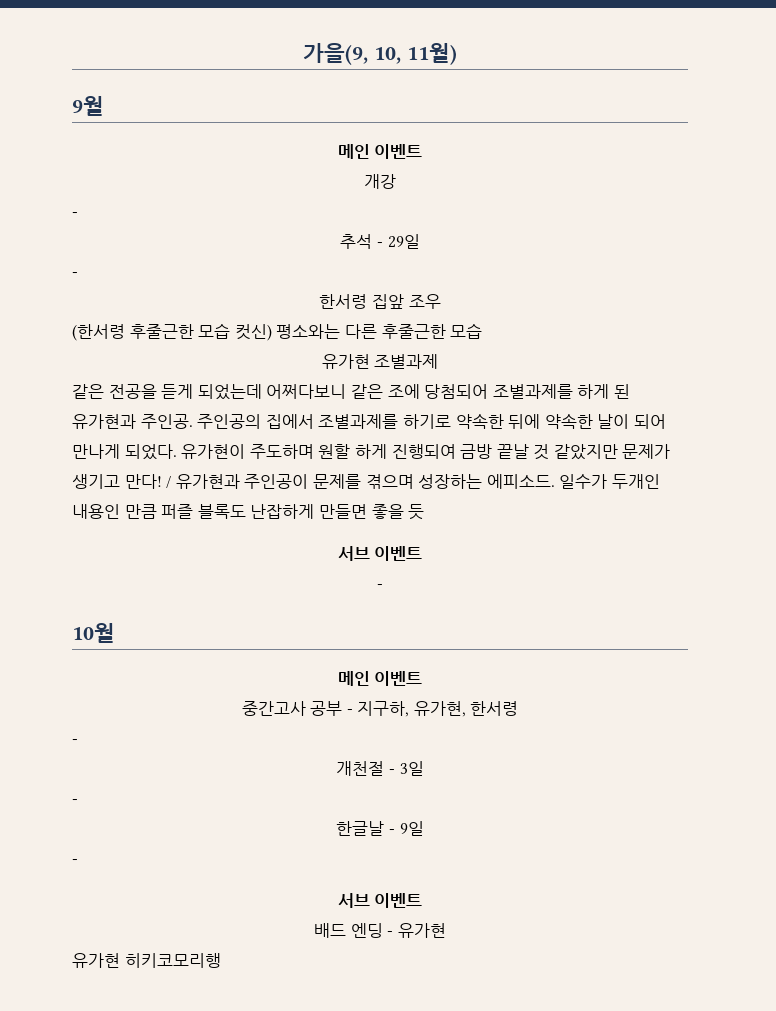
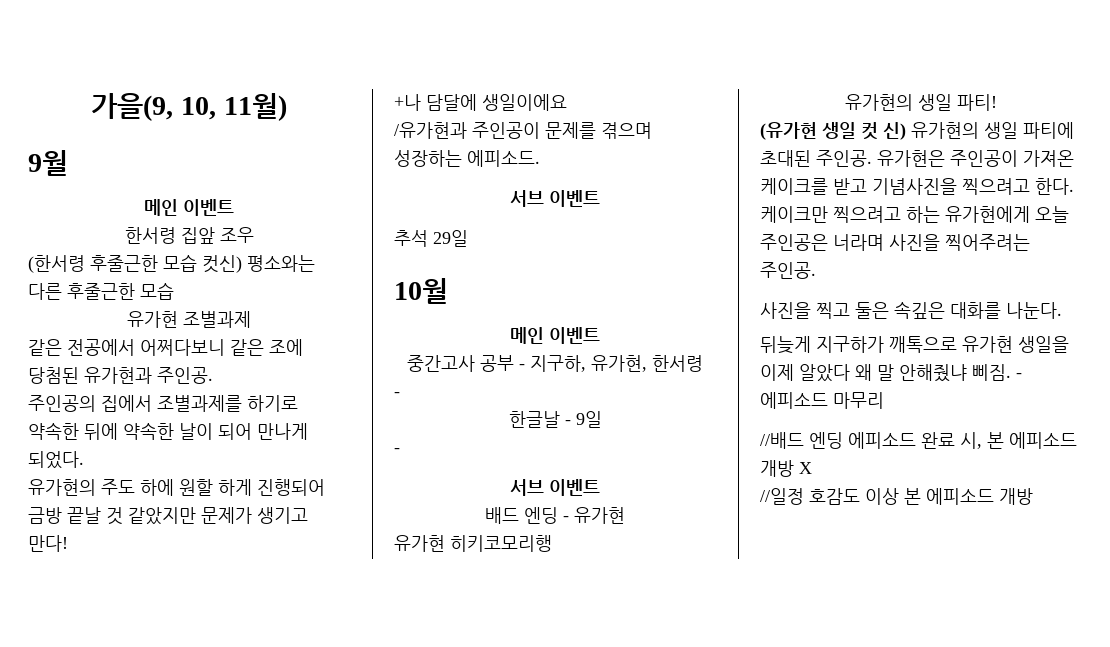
- 개강
- -
- 추석 - 29일
- -
- 같은 전공을 듣게 되었는데 어쩌다보니 같은 조에 당첨되어 조별과제를 하게 된 유가현과 주인공. 주인공의 집에서 조별과제를 하기로 약속한 뒤에 약속한 날이 되어 만나게 되었다. 유가현이 주도하며 원할 하게 진행되여 금방 끝날 것 같았지만 문제가 생기고 만다! / 유가현과 주인공이 문제를 겪으며 성장하는 에피소드. 일수가 두개인 내용인 만큼 퍼즐 블록도 난잡하게 만들면 좋을 듯
+ 같은 전공에서 어쩌다보니 같은 조에 당첨된 유가현과 주인공.
+ 주인공의 집에서 조별과제를 하기로 약속한 뒤에 약속한 날이 되어 만나게 되었다.
+ 유가현의 주도 하에 원할 하게 진행되어 금방 끝날 것 같았지만 문제가 생기고 만다!
+ +나 담달에 생일이에요
+ /유가현과 주인공이 문제를 겪으며 성장하는 에피소드.
  서브 이벤트
- -
+ 추석 29일
- 개천절 - 3일
- -
+ 유가현의 생일 파티!
+ (유가현 생일 컷 신) 유가현의 생일 파티에 초대된 주인공. 유가현은 주인공이 가져온 케이크를 받고 기념사진을 찍으려고 한다. 케이크만 찍으려고 하는 유가현에게 오늘 주인공은 너라며 사진을 찍어주려는 주인공.
+ 사진을 찍고 둘은 속깊은 대화를 나눈다.
+ 뒤늦게 지구하가 깨톡으로 유가현 생일을 이제 알았다 왜 말 안해줬냐 삐짐. - 에피소드 마무리
+ //배드 엔딩 에피소드 완료 시, 본 에피소드 개방 X
+ //일정 호감도 이상 본 에피소드 개방

